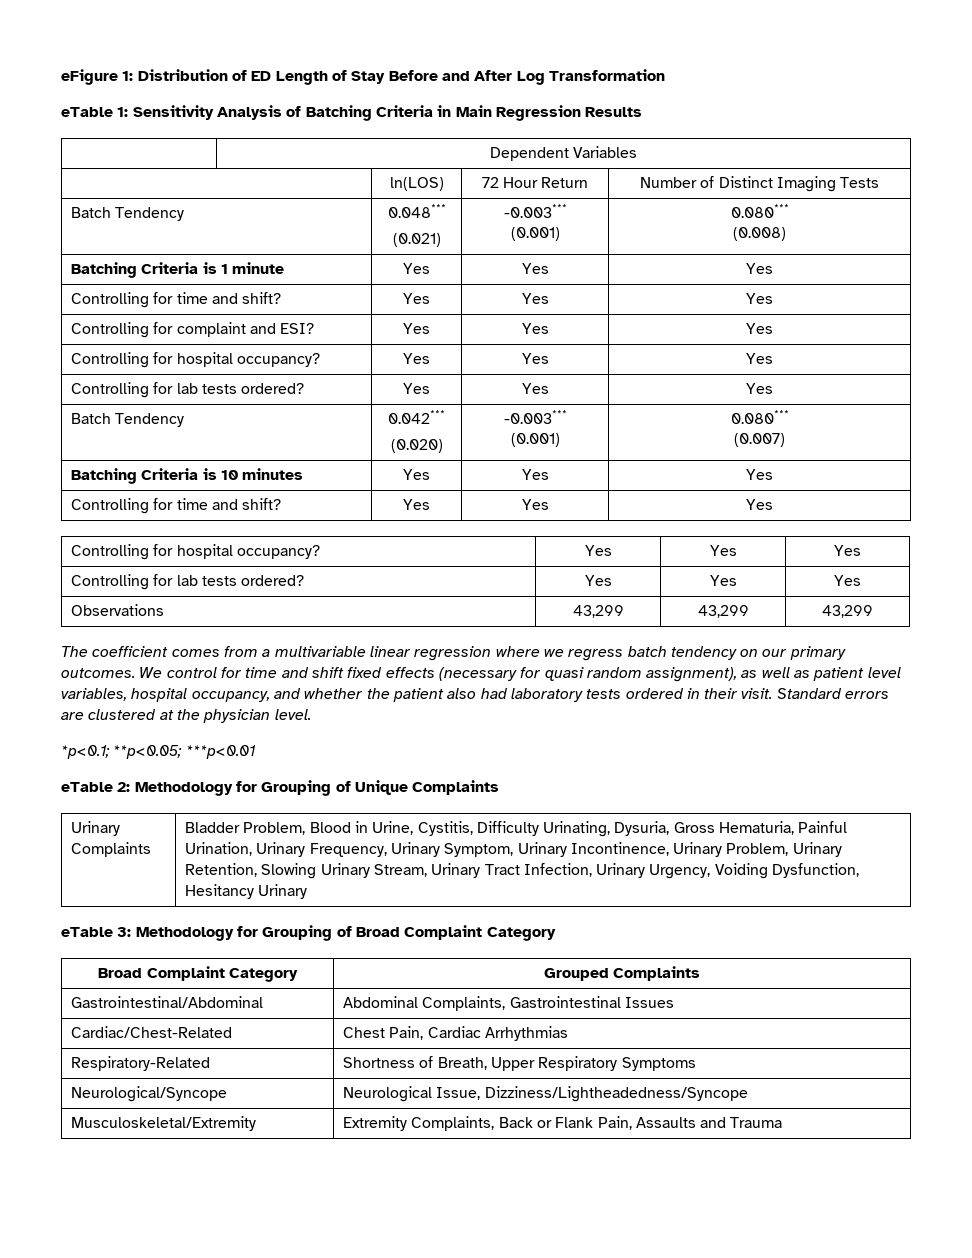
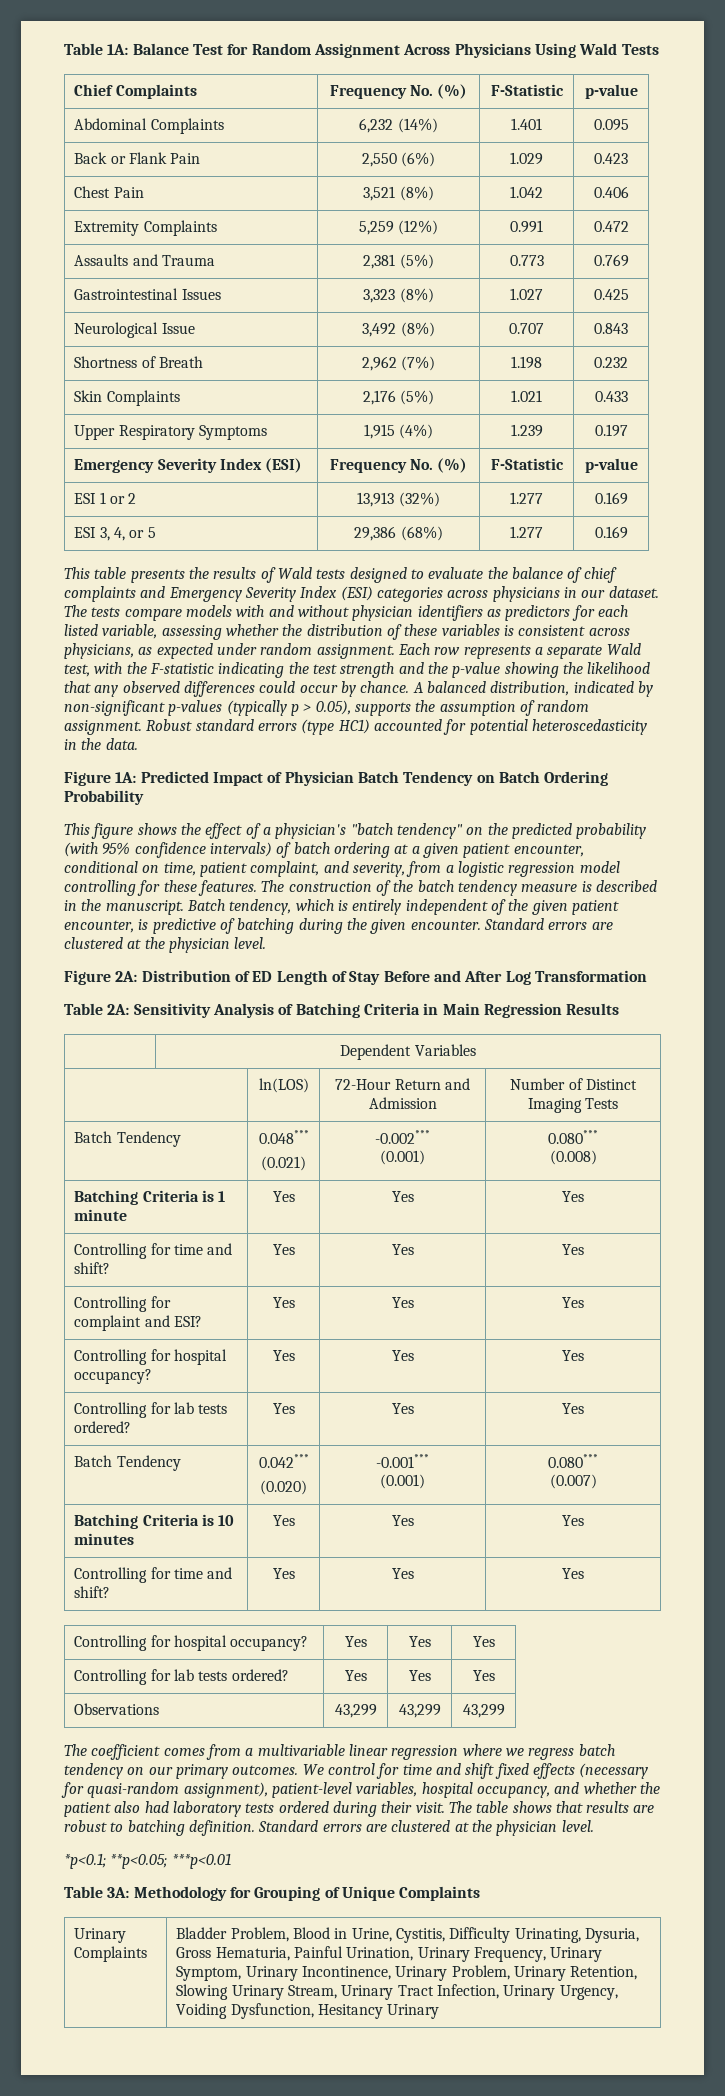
- eFigure 1: Distribution of ED Length of Stay Before and After Log Transformation
+ Table 1A: Balance Test for Random Assignment Across Physicians Using Wald Tests
+ Chief Complaints | Frequency No. (%) | F-Statistic | p-value
+ Abdominal Complaints | 6,232 (14%) | 1.401 | 0.095
+ Back or Flank Pain | 2,550 (6%) | 1.029 | 0.423
+ Chest Pain | 3,521 (8%) | 1.042 | 0.406
+ Extremity Complaints | 5,259 (12%) | 0.991 | 0.472
+ Assaults and Trauma | 2,381 (5%) | 0.773 | 0.769
+ Gastrointestinal Issues | 3,323 (8%) | 1.027 | 0.425
+ Neurological Issue | 3,492 (8%) | 0.707 | 0.843
+ Shortness of Breath | 2,962 (7%) | 1.198 | 0.232
+ Skin Complaints | 2,176 (5%) | 1.021 | 0.433
+ Upper Respiratory Symptoms | 1,915 (4%) | 1.239 | 0.197
+ Emergency Severity Index (ESI) | Frequency No. (%) | F-Statistic | p-value
+ ESI 1 or 2 | 13,913 (32%) | 1.277 | 0.169
+ ESI 3, 4, or 5 | 29,386 (68%) | 1.277 | 0.169
+ This table presents the results of Wald tests designed to evaluate the balance of chief complaints and Emergency Severity Index (ESI) categories across physicians in our dataset. The tests compare models with and without physician identifiers as predictors for each listed variable, assessing whether the distribution of these variables is consistent across physicians, as expected under random assignment. Each row represents a separate Wald test, with the F-statistic indicating the test strength and the p-value showing the likelihood that any observed differences could occur by chance. A balanced distribution, indicated by non-significant p-values (typically p > 0.05), supports the assumption of random assignment. Robust standard errors (type HC1) accounted for potential heteroscedasticity in the data.
+ Figure 1A: Predicted Impact of Physician Batch Tendency on Batch Ordering Probability
+ This figure shows the effect of a physician's "batch tendency" on the predicted probability (with 95% confidence intervals) of batch ordering at a given patient encounter, conditional on time, patient complaint, and severity, from a logistic regression model controlling for these features. The construction of the batch tendency measure is described in the manuscript. Batch tendency, which is entirely independent of the given patient encounter, is predictive of batching during the given encounter. Standard errors are clustered at the physician level.
+ Figure 2A: Distribution of ED Length of Stay Before and After Log Transformation
- eTable 1: Sensitivity Analysis of Batching Criteria in Main Regression Results
+ Table 2A: Sensitivity Analysis of Batching Criteria in Main Regression Results
- | ln(LOS) | 72 Hour Return | Number of Distinct Imaging Tests
+ | ln(LOS) | 72-Hour Return and Admission | Number of Distinct Imaging Tests
  Batch Tendency | 0.048***
- (0.021) | -0.003***
+ (0.021) | -0.002***
  Batch Tendency | 0.042***
- (0.020) | -0.003***
+ (0.020) | -0.001***
- We control for time and shift fixed effects (necessary for quasi random assignment), as well as patient level variables, hospital occupancy, and whether the patient also had laboratory tests ordered in their visit.
+ We control for time and shift fixed effects (necessary for quasi-random assignment), patient-level variables, hospital occupancy, and whether the patient also had laboratory tests ordered during their visit.
+ The table shows that results are robust to batching definition.
- eTable 2: Methodology for Grouping of Unique Complaints
+ Table 3A: Methodology for Grouping of Unique Complaints
- eTable 3: Methodology for Grouping of Broad Complaint Category
- Broad Complaint Category | Grouped Complaints
- Gastrointestinal/Abdominal | Abdominal Complaints, Gastrointestinal Issues
- Cardiac/Chest-Related | Chest Pain, Cardiac Arrhythmias
- Respiratory-Related | Shortness of Breath, Upper Respiratory Symptoms
- Neurological/Syncope | Neurological Issue, Dizziness/Lightheadedness/Syncope
- Musculoskeletal/Extremity | Extremity Complaints, Back or Flank Pain, Assaults and Trauma

